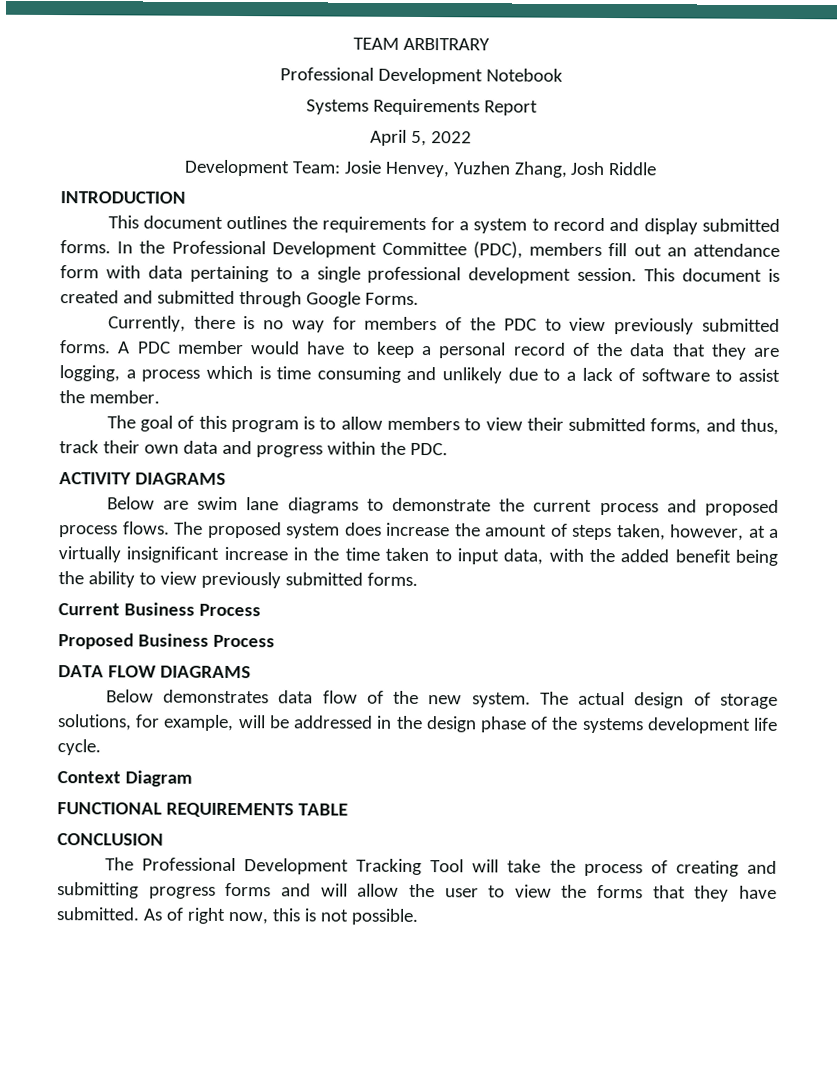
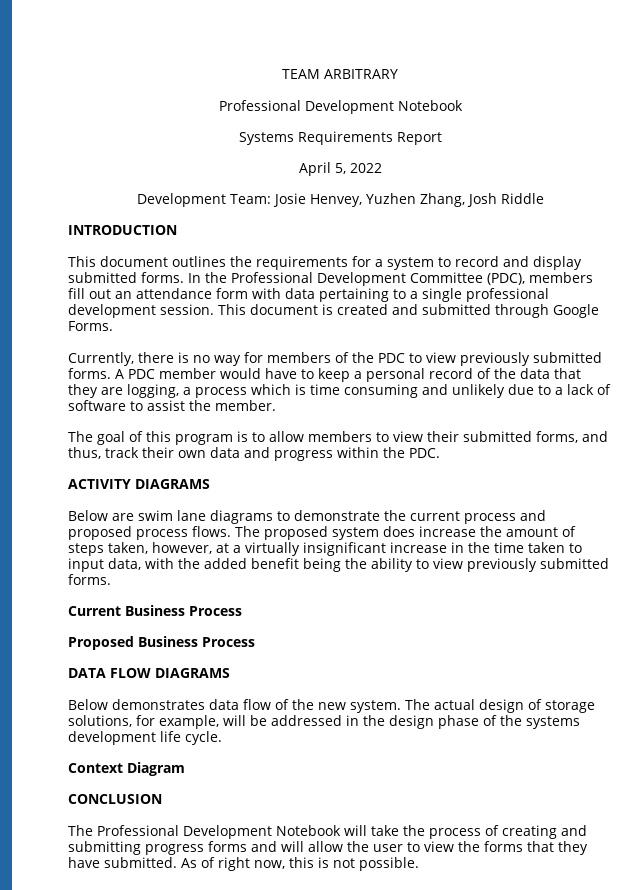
- FUNCTIONAL REQUIREMENTS TABLE
- The Professional Development Tracking Tool will take the process of creating and submitting progress forms and will allow the user to view the forms that they have submitted.
+ The Professional Development Notebook will take the process of creating and submitting progress forms and will allow the user to view the forms that they have submitted.

